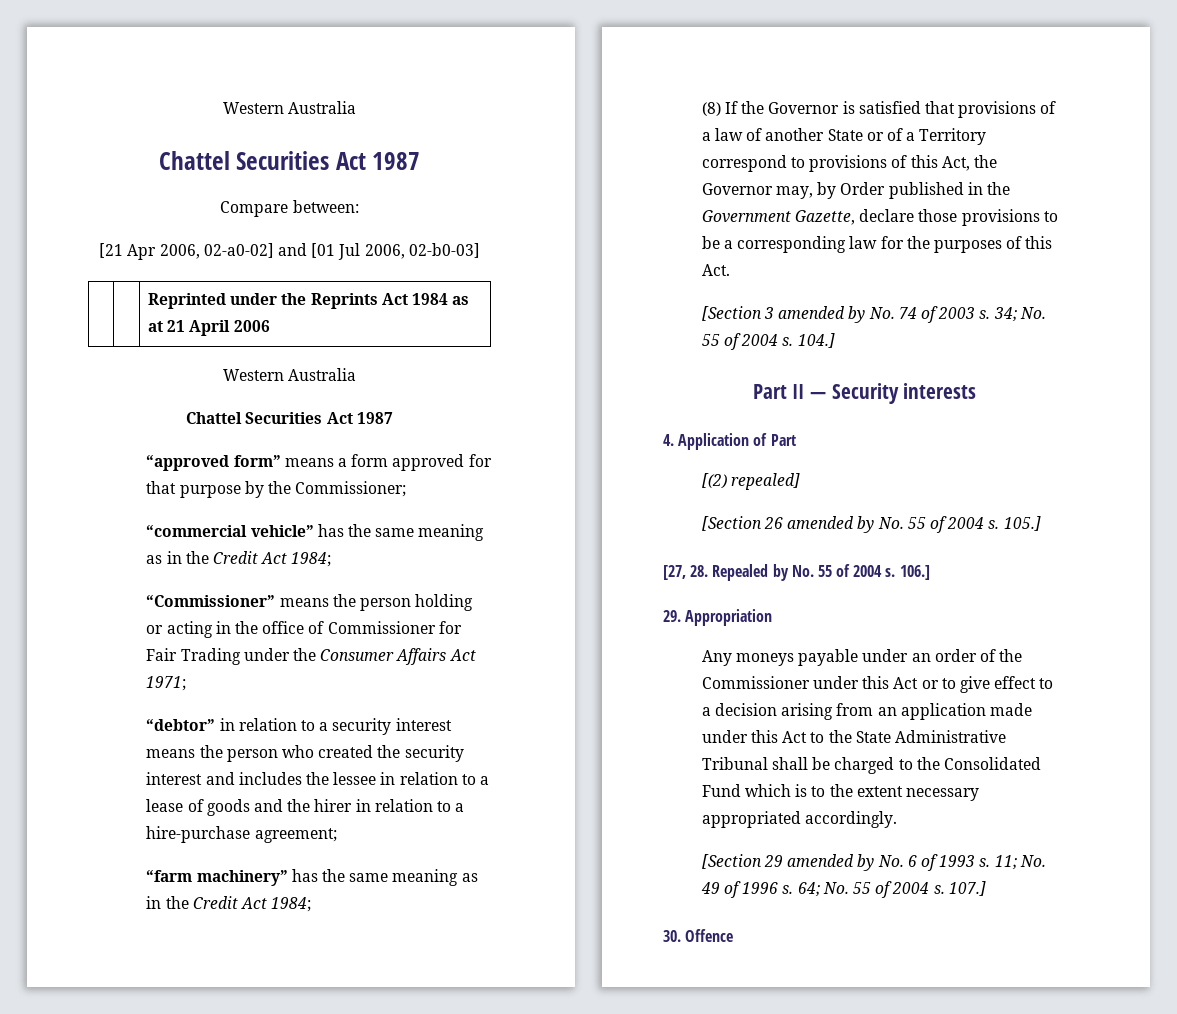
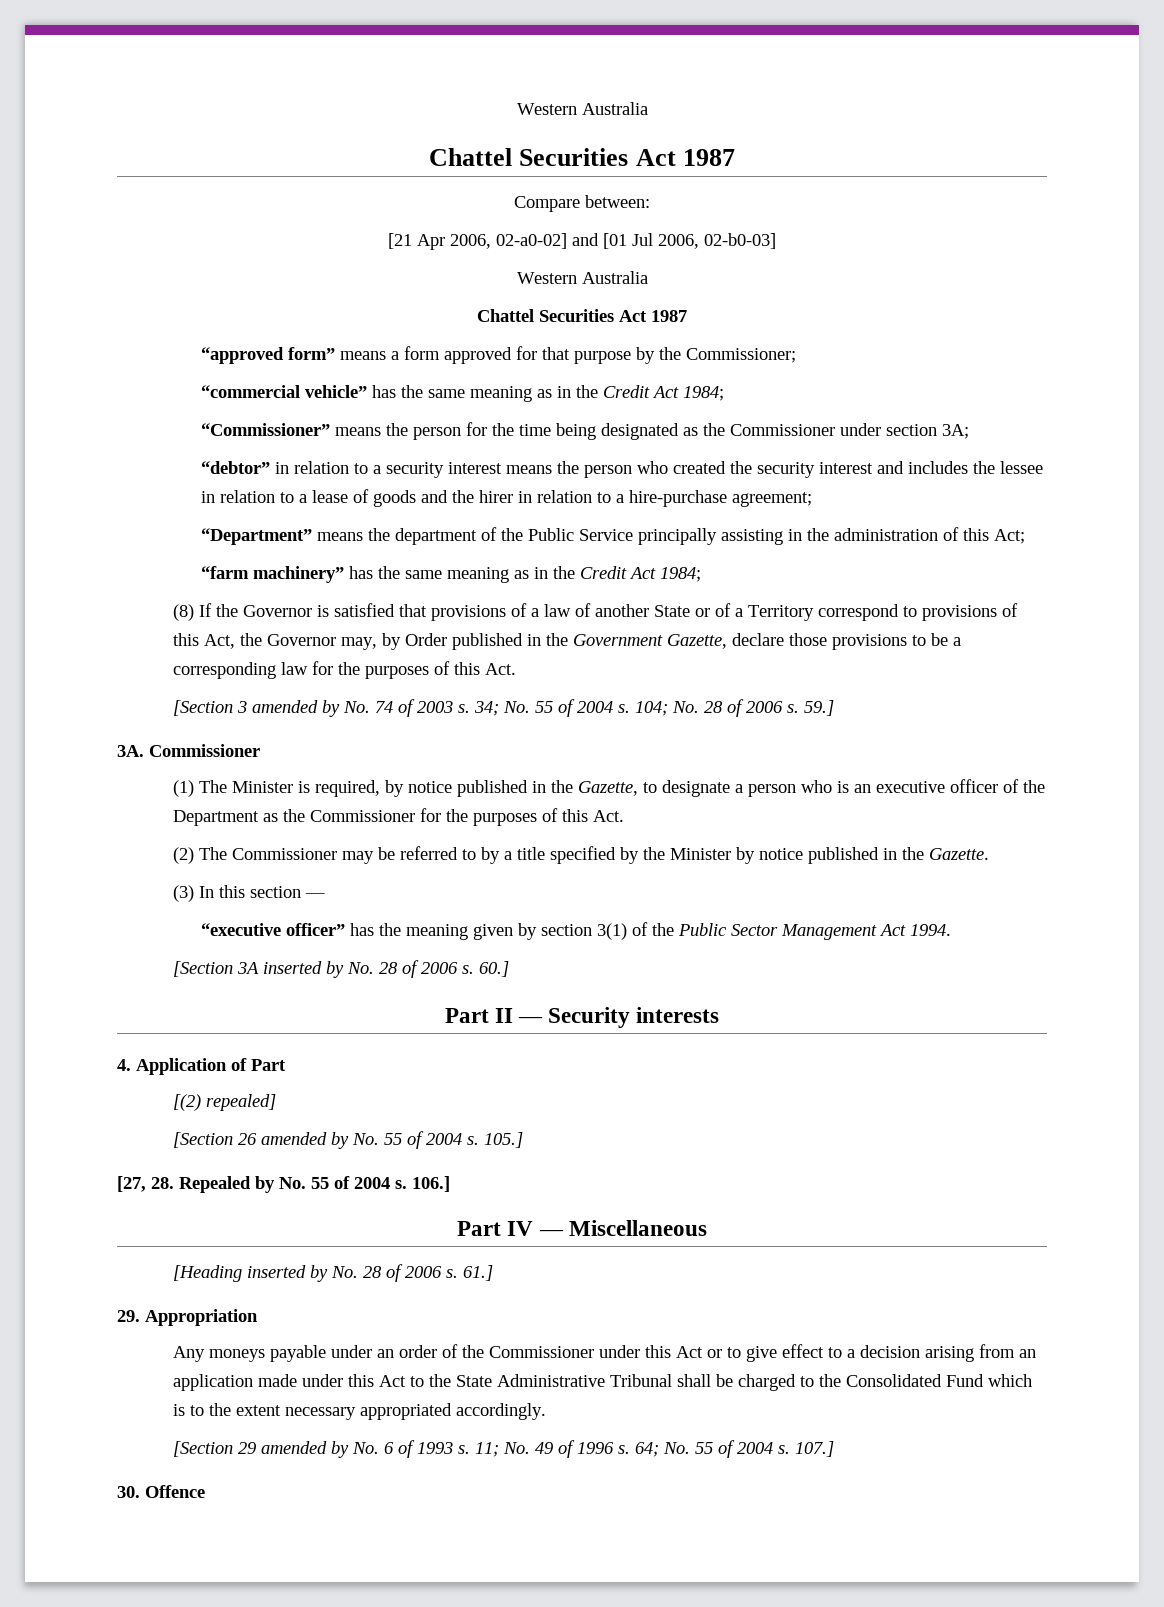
- | | Reprinted under the Reprints Act 1984 as at 21 April 2006
- “Commissioner” means the person holding or acting in the office of Commissioner for Fair Trading under the Consumer Affairs Act 1971;
+ “Commissioner” means the person for the time being designated as the Commissioner under section 3A;
+ “Department” means the department of the Public Service principally assisting in the administration of this Act;
- 104.]
+ 104; No. 28 of 2006 s. 59.]
+ 3A. Commissioner
+ (1) The Minister is required, by notice published in the Gazette, to designate a person who is an executive officer of the Department as the Commissioner for the purposes of this Act.
+ (2) The Commissioner may be referred to by a title specified by the Minister by notice published in the Gazette.
+ (3) In this section —
+ “executive officer” has the meaning given by section 3(1) of the Public Sector Management Act 1994.
+ [Section 3A inserted by No. 28 of 2006 s. 60.]
+ Part IV — Miscellaneous
+ [Heading inserted by No. 28 of 2006 s. 61.]

